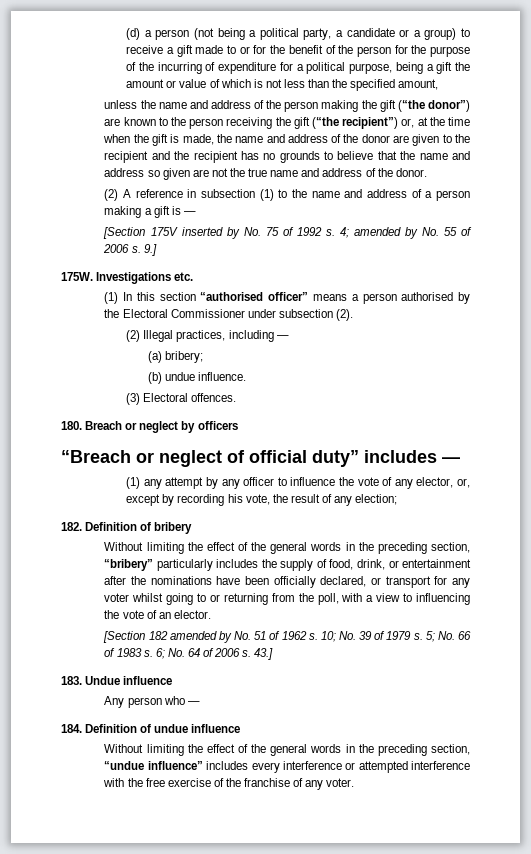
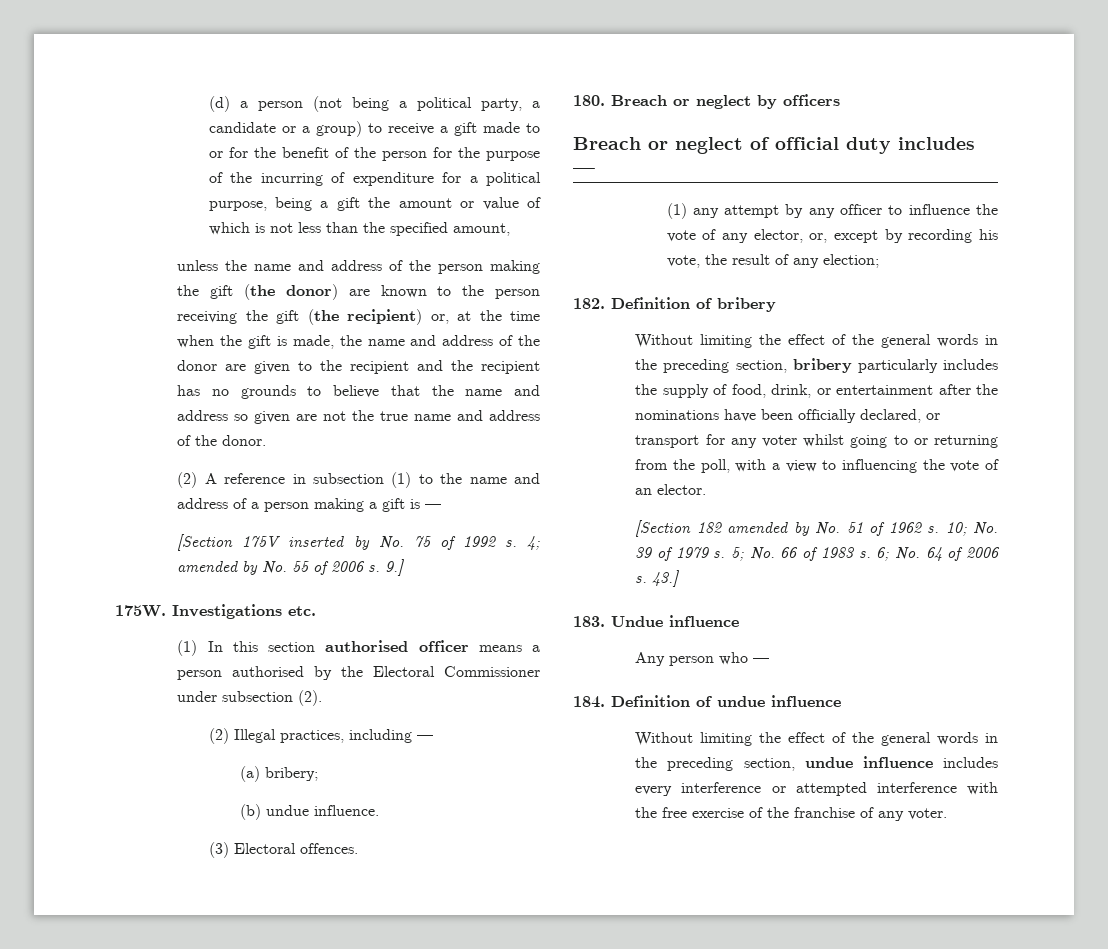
- unless the name and address of the person making the gift (“the donor”) are known to the person receiving the gift (“the recipient”) or, at the time when the gift is made, the name and address of the donor are given to the recipient and the recipient has no grounds to believe that the name and address so given are not the true name and address of the donor.
+ unless the name and address of the person making the gift (the donor) are known to the person receiving the gift (the recipient) or, at the time when the gift is made, the name and address of the donor are given to the recipient and the recipient has no grounds to believe that the name and address so given are not the true name and address of the donor.
- (1) In this section “authorised officer” means a person authorised by the Electoral Commissioner under subsection (2).
+ (1) In this section authorised officer means a person authorised by the Electoral Commissioner under subsection (2).
- “Breach or neglect of official duty” includes —
+ Breach or neglect of official duty includes —
- Without limiting the effect of the general words in the preceding section, “bribery” particularly includes the supply of food, drink, or entertainment after the nominations have been officially declared, or transport for any voter whilst going to or returning from the poll, with a view to influencing the vote of an elector.
+ Without limiting the effect of the general words in the preceding section, bribery particularly includes the supply of food, drink, or entertainment after the nominations have been officially declared, or transport for any voter whilst going to or returning from the poll, with a view to influencing the vote of an elector.
- Without limiting the effect of the general words in the preceding section, “undue influence” includes every interference or attempted interference with the free exercise of the franchise of any voter.
+ Without limiting the effect of the general words in the preceding section, undue influence includes every interference or attempted interference with the free exercise of the franchise of any voter.

